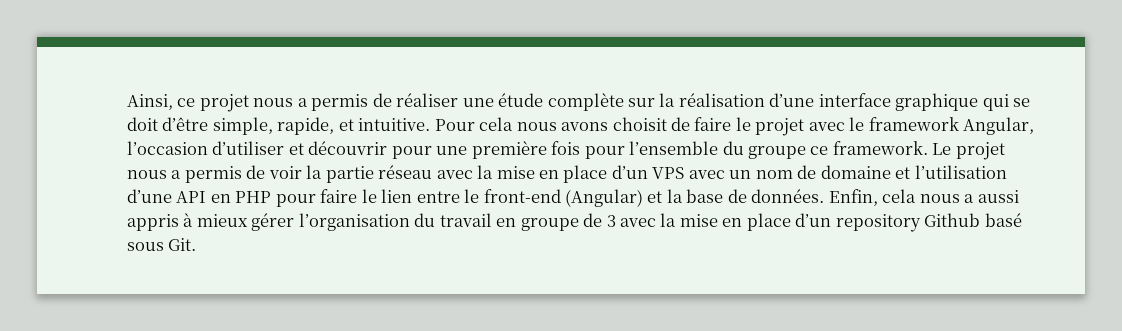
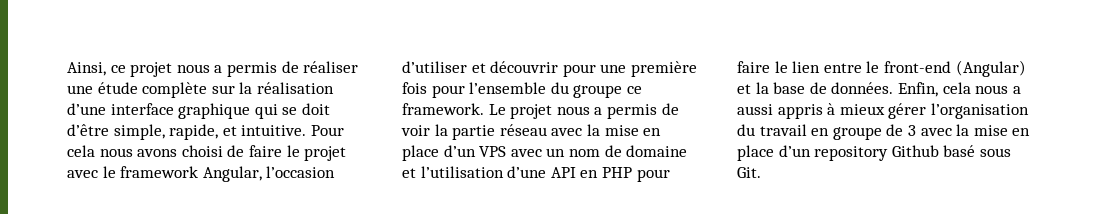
- Pour cela nous avons choisit de faire le projet avec le framework Angular, l’occasion d’utiliser et découvrir pour une première fois pour l’ensemble du groupe ce framework.
+ Pour cela nous avons choisi de faire le projet avec le framework Angular, l’occasion d’utiliser et découvrir pour une première fois pour l’ensemble du groupe ce framework.

